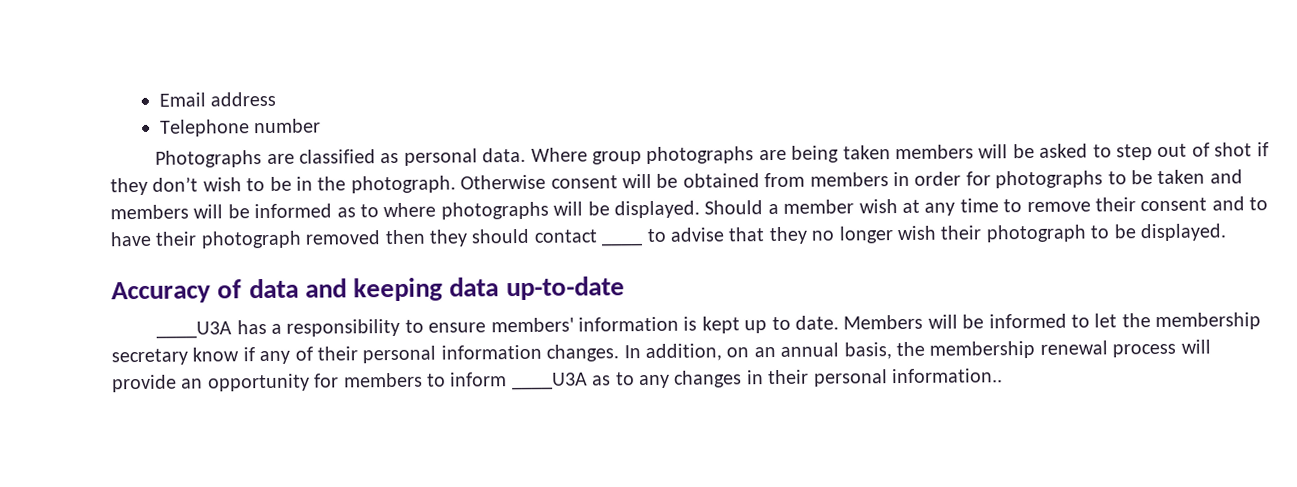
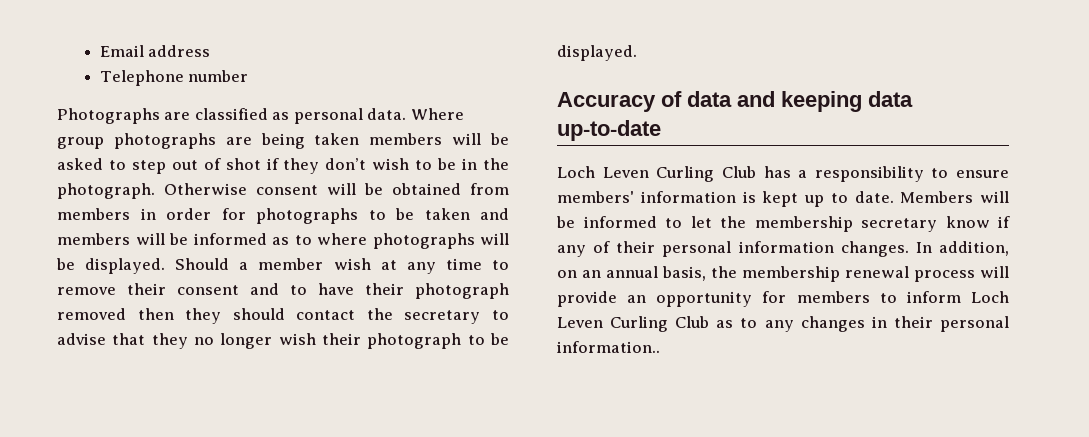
- Should a member wish at any time to remove their consent and to have their photograph removed then they should contact ____ to advise that they no longer wish their photograph to be displayed.
+ Should a member wish at any time to remove their consent and to have their photograph removed then they should contact the secretary to advise that they no longer wish their photograph to be displayed.
- ____U3A has a responsibility to ensure members' information is kept up to date.
+ Loch Leven Curling Club has a responsibility to ensure members' information is kept up to date.
- In addition, on an annual basis, the membership renewal process will provide an opportunity for members to inform ____U3A as to any changes in their personal information..
+ In addition, on an annual basis, the membership renewal process will provide an opportunity for members to inform Loch Leven Curling Club as to any changes in their personal information..

